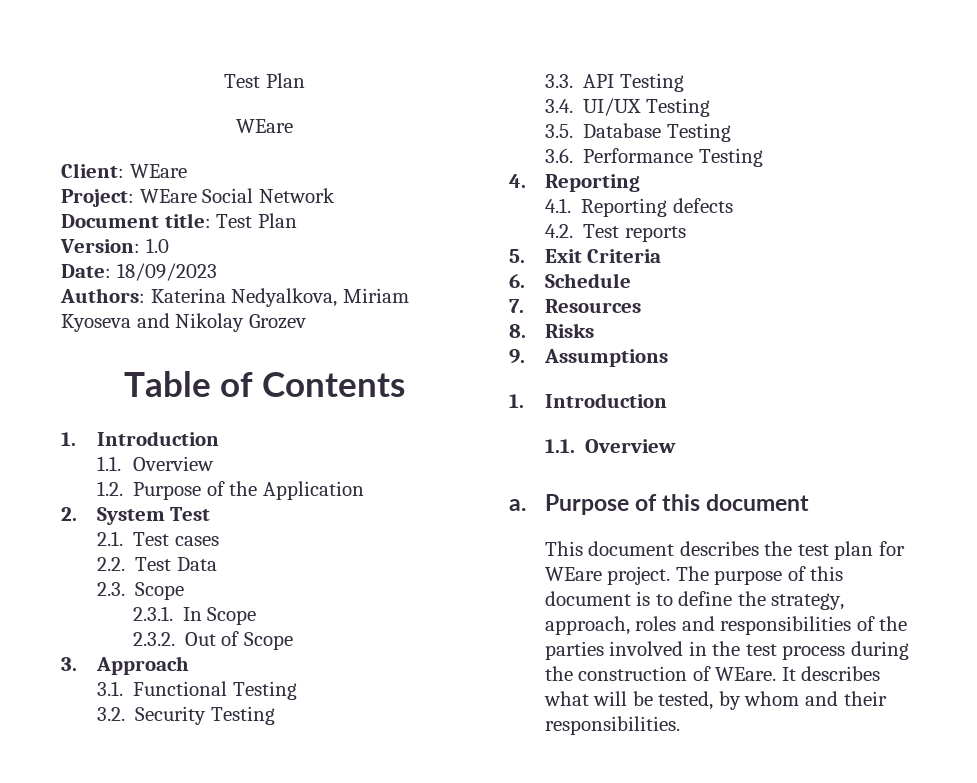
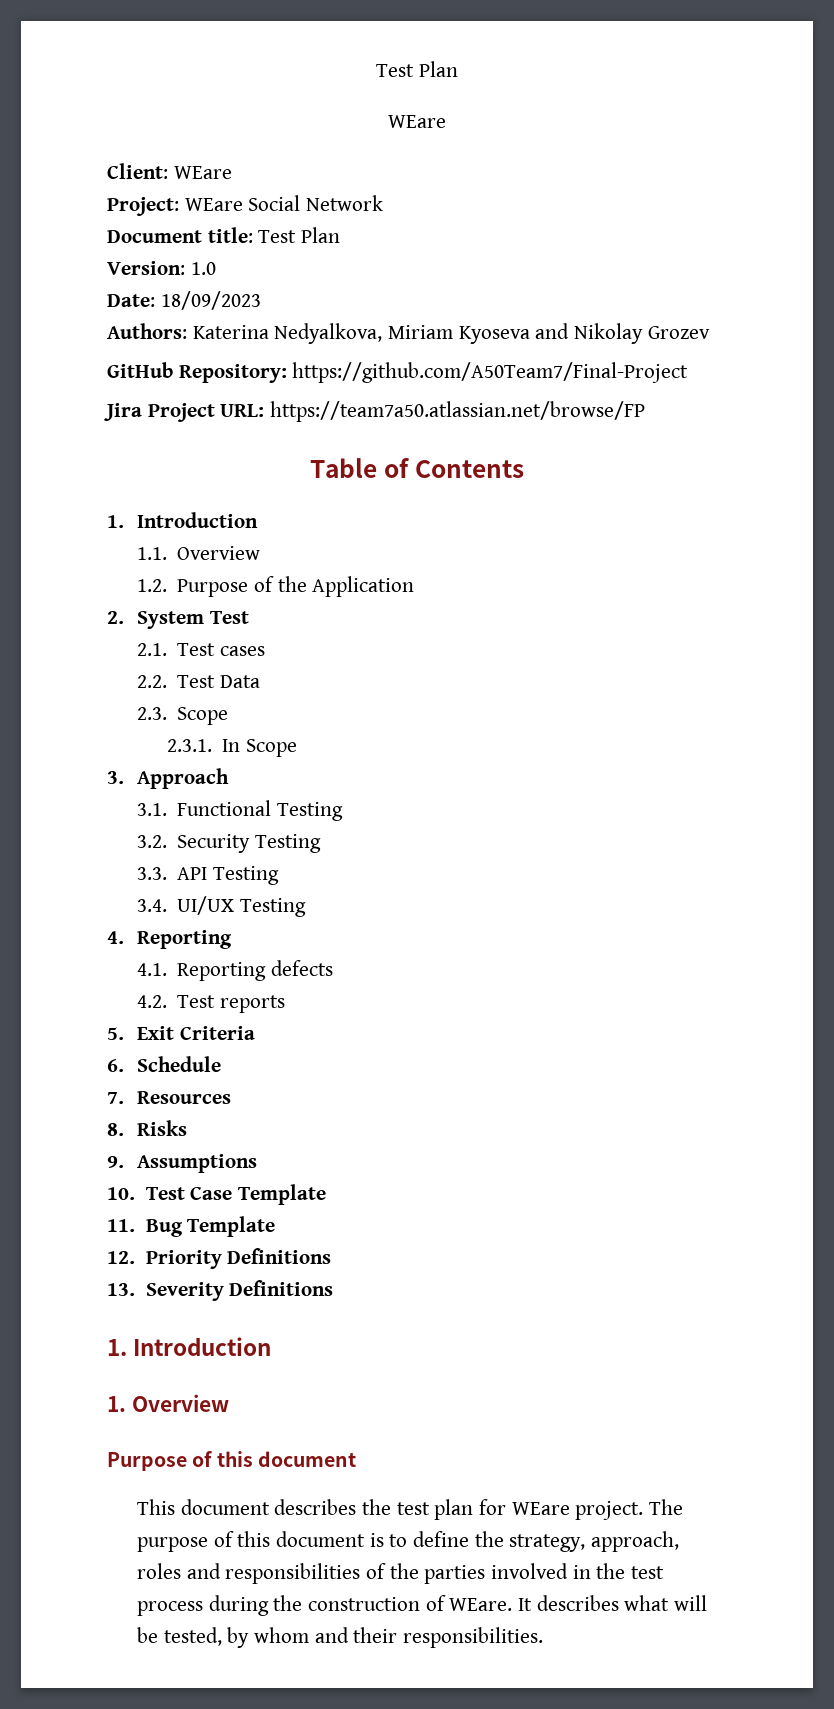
+ GitHub Repository: https://github.com/A50Team7/Final-Project
+ Jira Project URL: https://team7a50.atlassian.net/browse/FP
- 2.3.2. Out of Scope
- 3.5. Database Testing
- 3.6. Performance Testing
  9. Assumptions
+ 10. Test Case Template
+ 11. Bug Template
+ 12. Priority Definitions
+ 13. Severity Definitions
  1. Introduction
- 1.1. Overview
- a. Purpose of this document
+ 1. Overview
+ Purpose of this document

